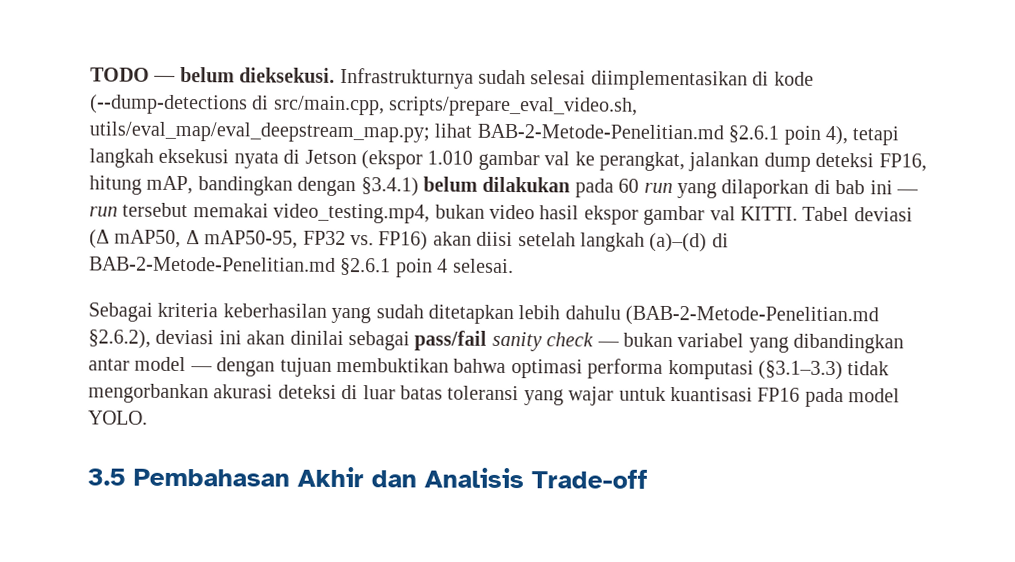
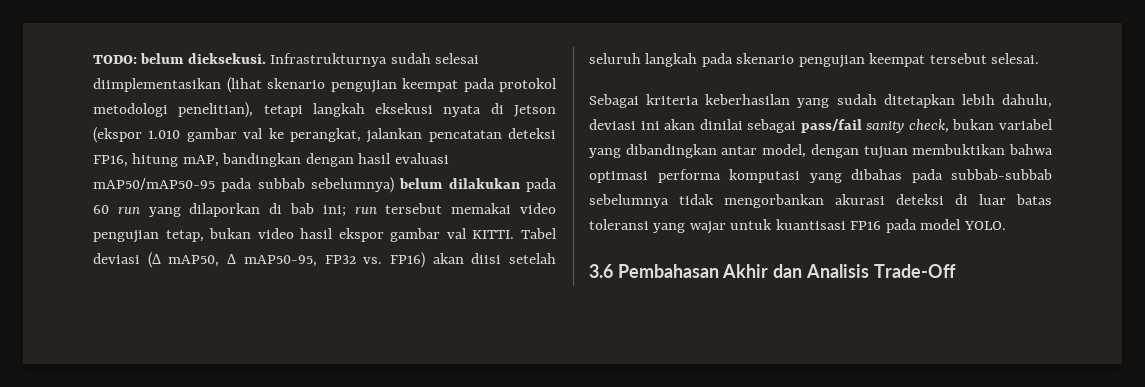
- TODO — belum dieksekusi.
+ TODO: belum dieksekusi.
- Infrastrukturnya sudah selesai diimplementasikan di kode (--dump-detections di src/main.cpp, scripts/prepare_eval_video.sh, utils/eval_map/eval_deepstream_map.py; lihat BAB-2-Metode-Penelitian.md §2.6.1 poin 4), tetapi langkah eksekusi nyata di Jetson (ekspor 1.010 gambar val ke perangkat, jalankan dump deteksi FP16, hitung mAP, bandingkan dengan §3.4.1) belum dilakukan pada 60 run yang dilaporkan di bab ini — run tersebut memakai video_testing.mp4, bukan video hasil ekspor gambar val KITTI.
+ Infrastrukturnya sudah selesai diimplementasikan (lihat skenario pengujian keempat pada protokol metodologi penelitian), tetapi langkah eksekusi nyata di Jetson (ekspor 1.010 gambar val ke perangkat, jalankan pencatatan deteksi FP16, hitung mAP, bandingkan dengan hasil evaluasi mAP50/mAP50-95 pada subbab sebelumnya) belum dilakukan pada 60 run yang dilaporkan di bab ini; run tersebut memakai video pengujian tetap, bukan video hasil ekspor gambar val KITTI.
- Tabel deviasi (Δ mAP50, Δ mAP50-95, FP32 vs. FP16) akan diisi setelah langkah (a)–(d) di BAB-2-Metode-Penelitian.md §2.6.1 poin 4 selesai.
+ Tabel deviasi (Δ mAP50, Δ mAP50-95, FP32 vs. FP16) akan diisi setelah seluruh langkah pada skenario pengujian keempat tersebut selesai.
- Sebagai kriteria keberhasilan yang sudah ditetapkan lebih dahulu (BAB-2-Metode-Penelitian.md §2.6.2), deviasi ini akan dinilai sebagai pass/fail sanity check — bukan variabel yang dibandingkan antar model — dengan tujuan membuktikan bahwa optimasi performa komputasi (§3.1–3.3) tidak mengorbankan akurasi deteksi di luar batas toleransi yang wajar untuk kuantisasi FP16 pada model YOLO.
+ Sebagai kriteria keberhasilan yang sudah ditetapkan lebih dahulu, deviasi ini akan dinilai sebagai pass/fail sanity check, bukan variabel yang dibandingkan antar model, dengan tujuan membuktikan bahwa optimasi performa komputasi yang dibahas pada subbab-subbab sebelumnya tidak mengorbankan akurasi deteksi di luar batas toleransi yang wajar untuk kuantisasi FP16 pada model YOLO.
- 3.5 Pembahasan Akhir dan Analisis Trade-off
+ 3.6 Pembahasan Akhir dan Analisis Trade-Off

